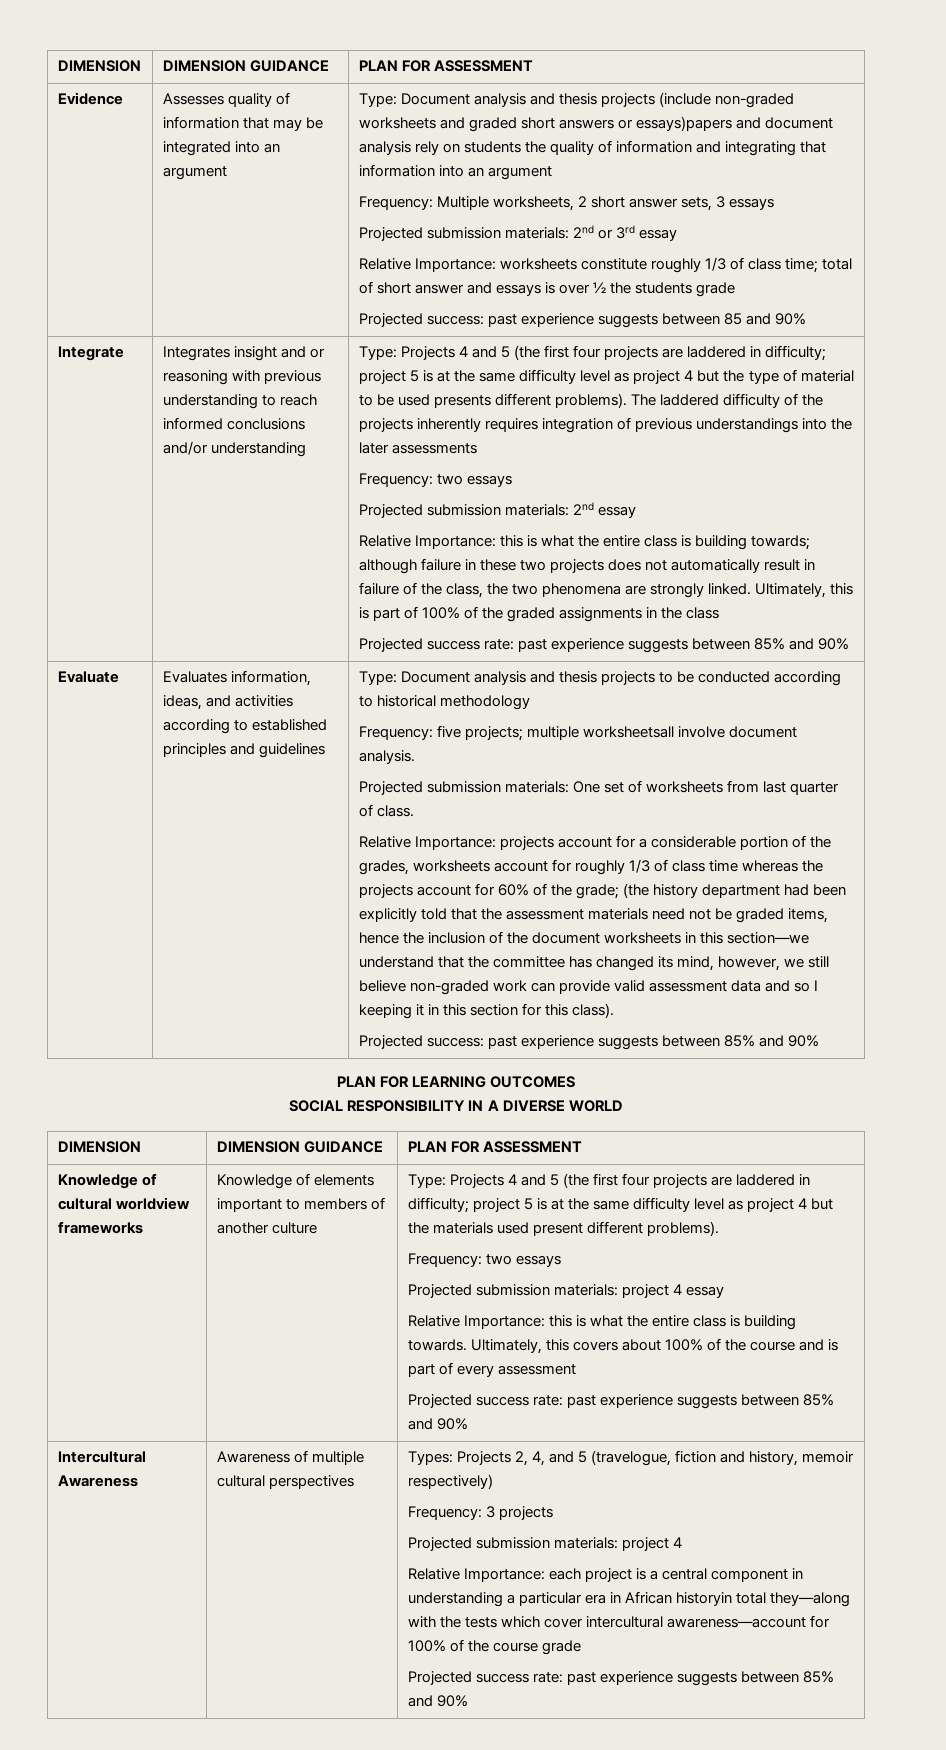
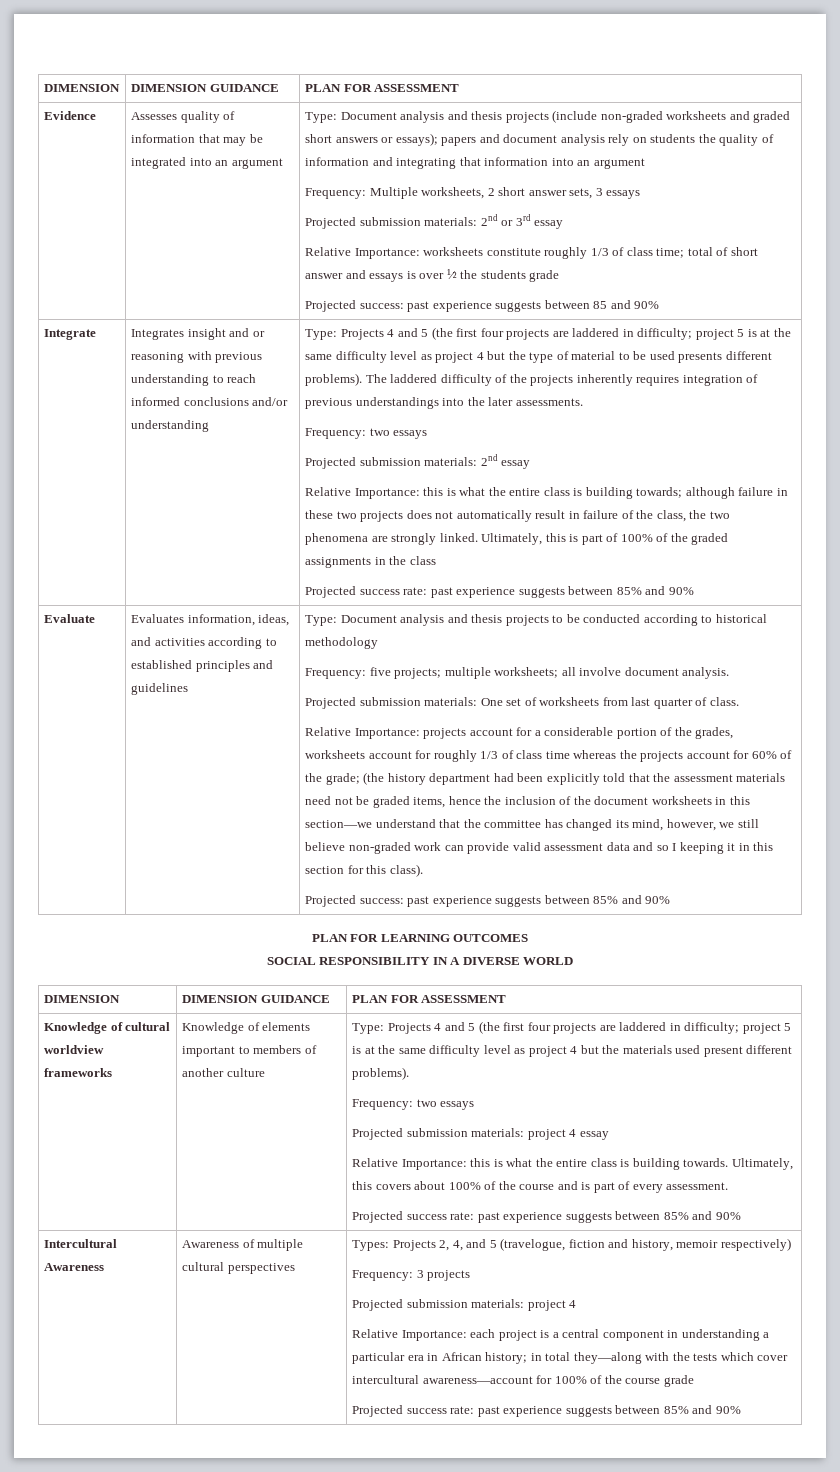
- Type: Document analysis and thesis projects (include non-graded worksheets and graded short answers or essays)papers and document analysis rely on students the quality of information and integrating that information into an argument
+ Type: Document analysis and thesis projects (include non-graded worksheets and graded short answers or essays); papers and document analysis rely on students the quality of information and integrating that information into an argument
- The laddered difficulty of the projects inherently requires integration of previous understandings into the later assessments
+ The laddered difficulty of the projects inherently requires integration of previous understandings into the later assessments.
- Frequency: five projects; multiple worksheetsall involve document analysis.
+ Frequency: five projects; multiple worksheets; all involve document analysis.
- Ultimately, this covers about 100% of the course and is part of every assessment
+ Ultimately, this covers about 100% of the course and is part of every assessment.
- Relative Importance: each project is a central component in understanding a particular era in African historyin total they—along with the tests which cover intercultural awareness—account for 100% of the course grade
+ Relative Importance: each project is a central component in understanding a particular era in African history; in total they—along with the tests which cover intercultural awareness—account for 100% of the course grade

